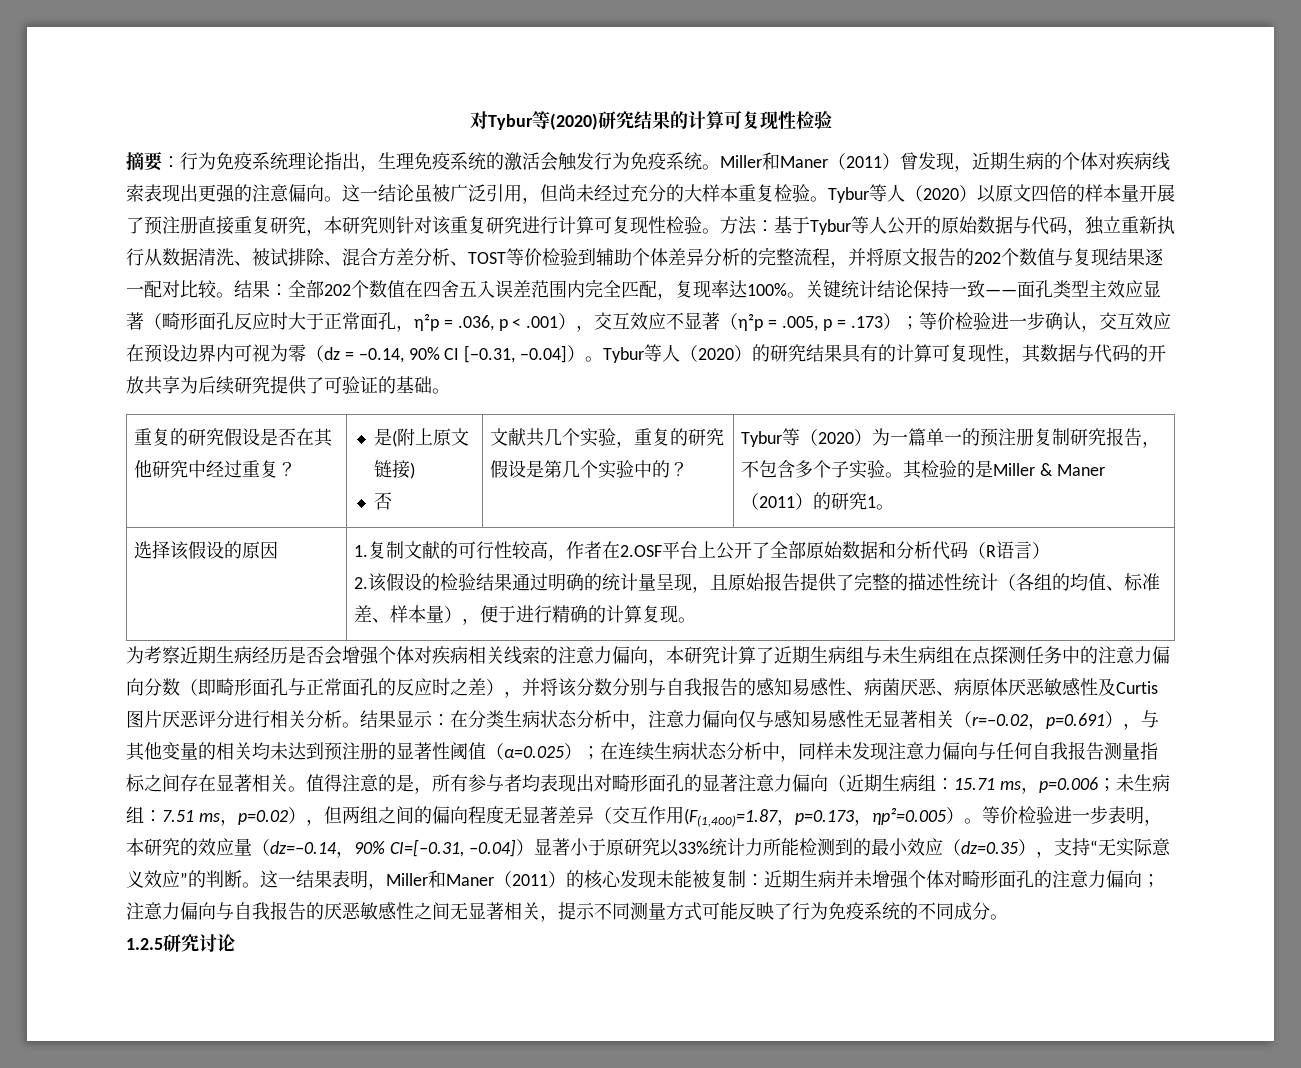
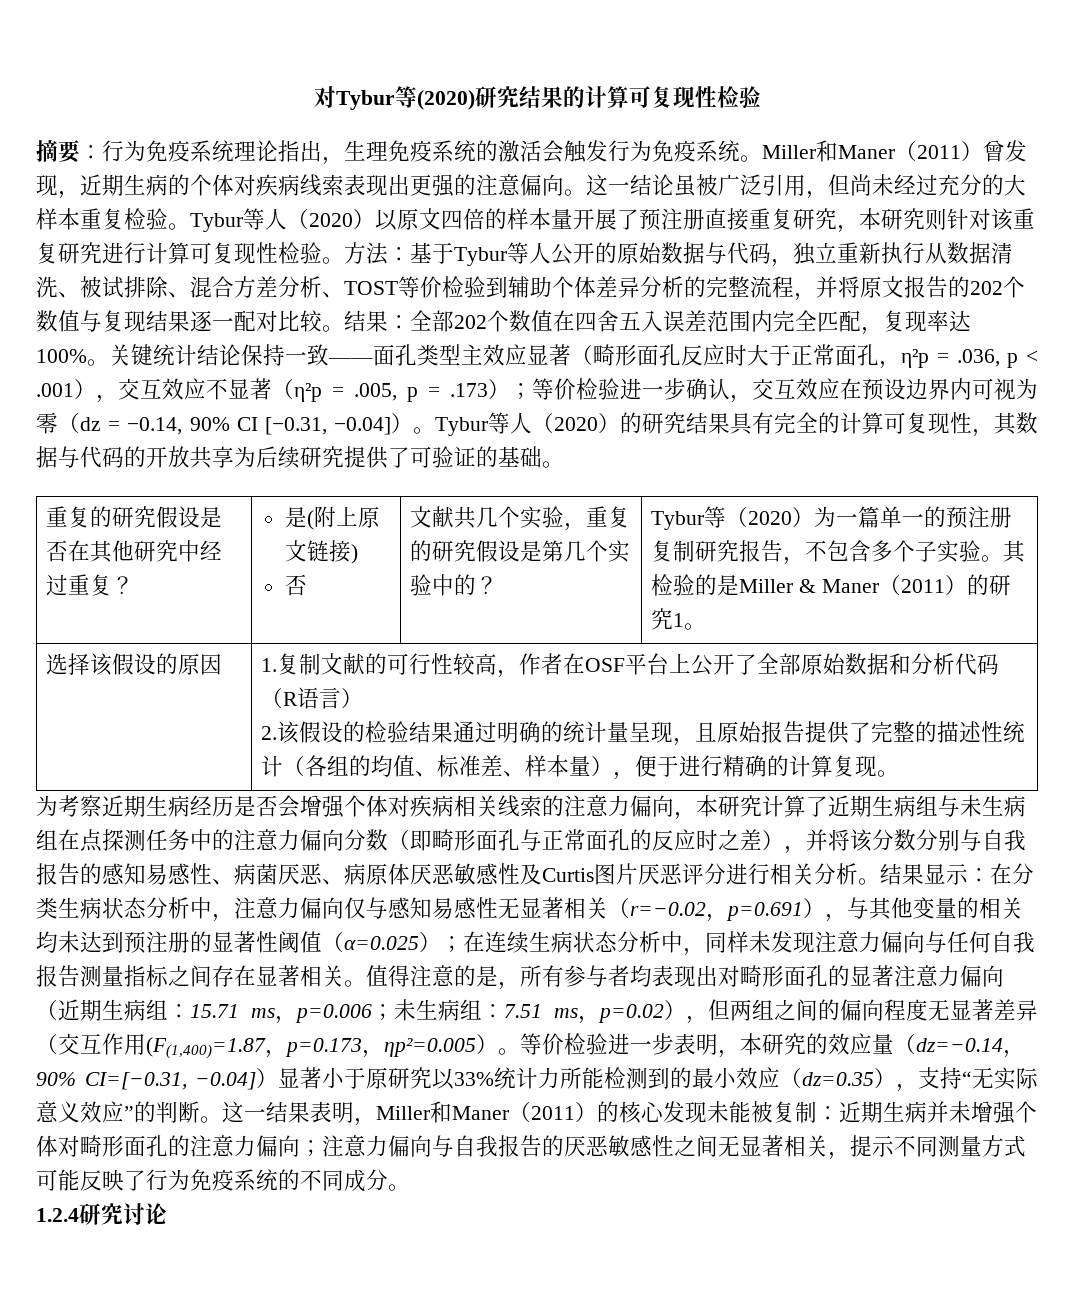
- Tybur等人（2020）的研究结果具有的计算可复现性，其数据与代码的开放共享为后续研究提供了可验证的基础。
+ Tybur等人（2020）的研究结果具有完全的计算可复现性，其数据与代码的开放共享为后续研究提供了可验证的基础。
- 1.复制文献的可行性较高，作者在2.OSF平台上公开了全部原始数据和分析代码（R语言）
+ 1.复制文献的可行性较高，作者在OSF平台上公开了全部原始数据和分析代码（R语言）
- 1.2.5研究讨论
+ 1.2.4研究讨论

